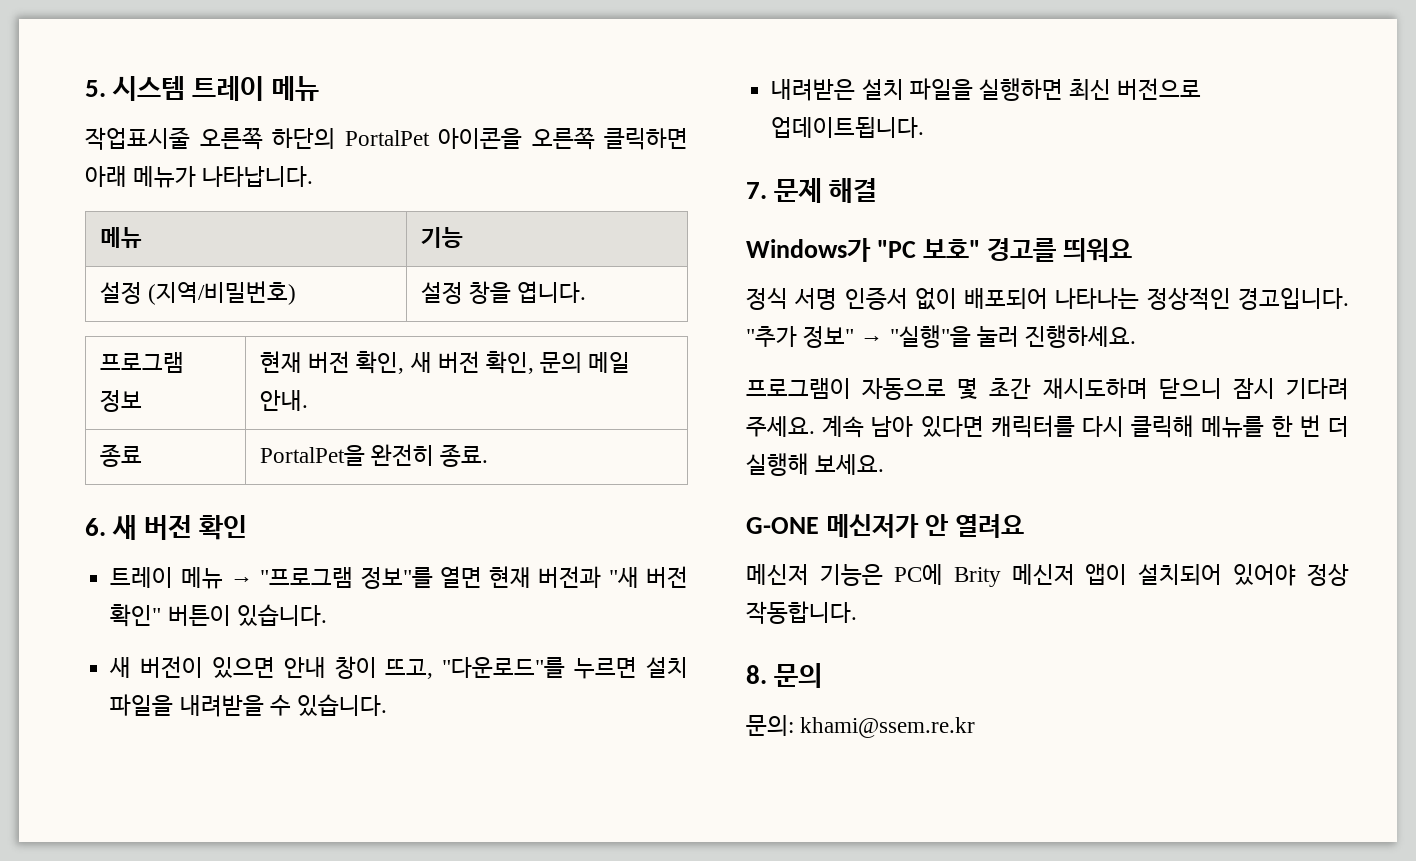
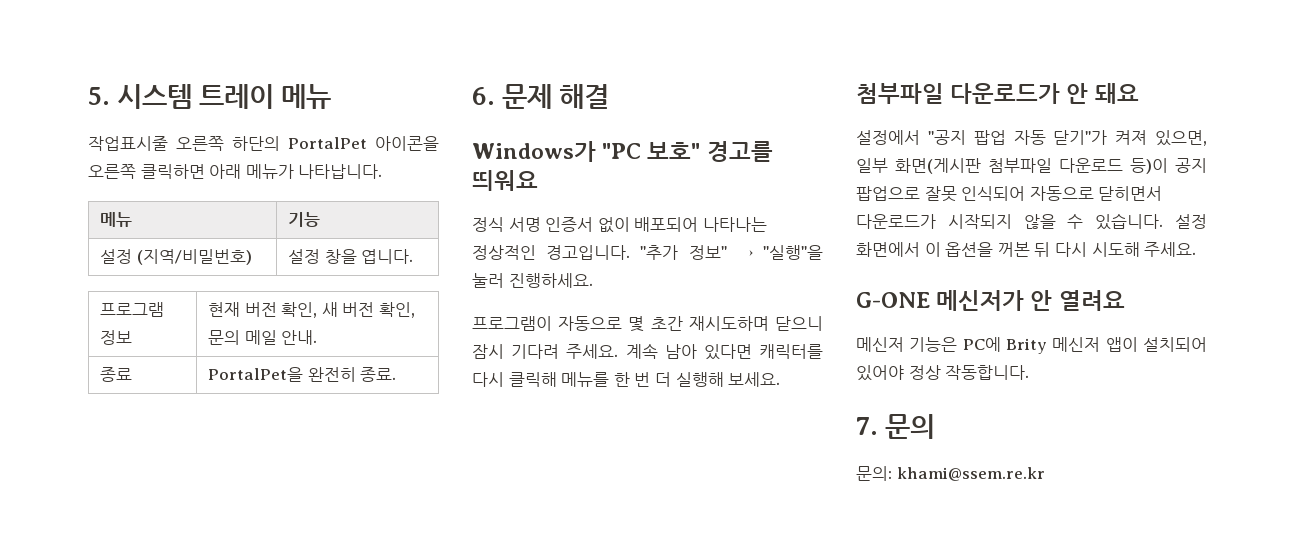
- 6. 새 버전 확인
- 트레이 메뉴 → "프로그램 정보"를 열면 현재 버전과 "새 버전 확인" 버튼이 있습니다.
- 새 버전이 있으면 안내 창이 뜨고, "다운로드"를 누르면 설치 파일을 내려받을 수 있습니다.
- 내려받은 설치 파일을 실행하면 최신 버전으로 업데이트됩니다.
- 7. 문제 해결
+ 6. 문제 해결
+ 첨부파일 다운로드가 안 돼요
+ 설정에서 "공지 팝업 자동 닫기"가 켜져 있으면, 일부 화면(게시판 첨부파일 다운로드 등)이 공지 팝업으로 잘못 인식되어 자동으로 닫히면서 다운로드가 시작되지 않을 수 있습니다. 설정 화면에서 이 옵션을 꺼본 뒤 다시 시도해 주세요.
- 8. 문의
+ 7. 문의

